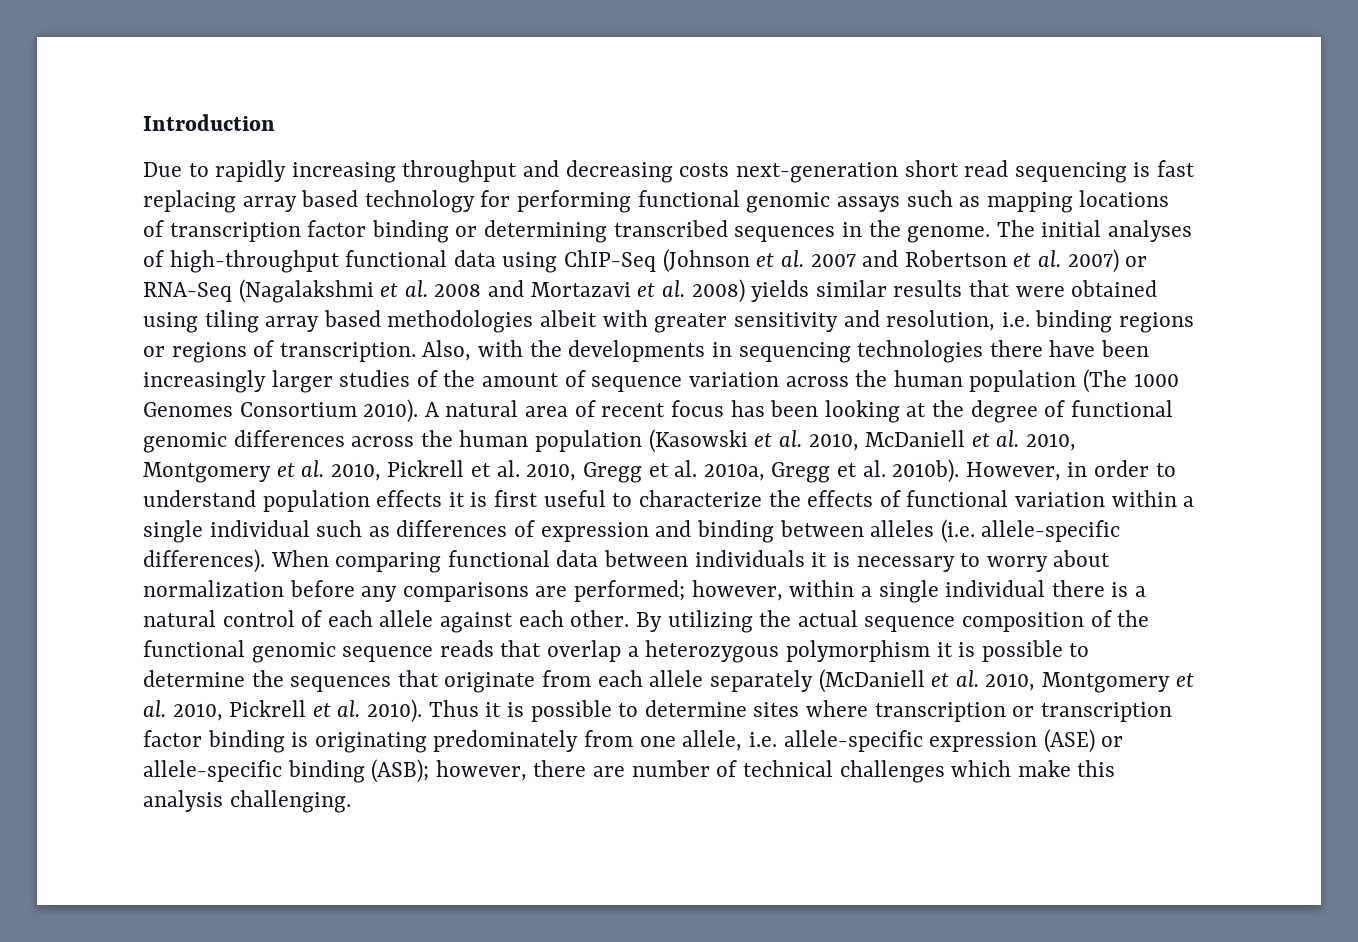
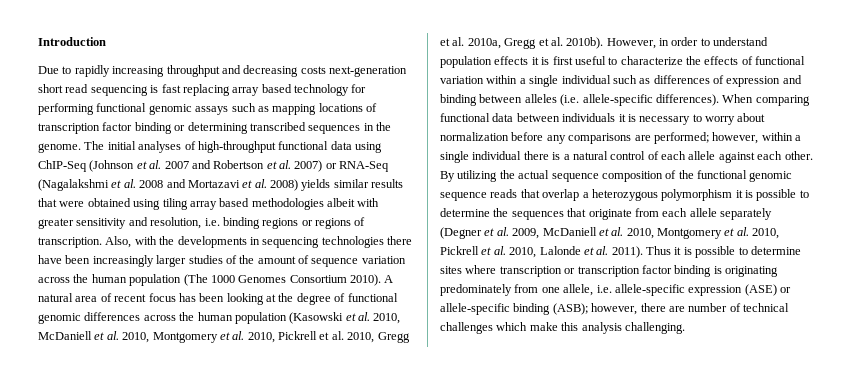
- By utilizing the actual sequence composition of the functional genomic sequence reads that overlap a heterozygous polymorphism it is possible to determine the sequences that originate from each allele separately (McDaniell et al. 2010, Montgomery et al. 2010, Pickrell et al. 2010).
+ By utilizing the actual sequence composition of the functional genomic sequence reads that overlap a heterozygous polymorphism it is possible to determine the sequences that originate from each allele separately (Degner et al. 2009, McDaniell et al. 2010, Montgomery et al. 2010, Pickrell et al. 2010, Lalonde et al. 2011).

